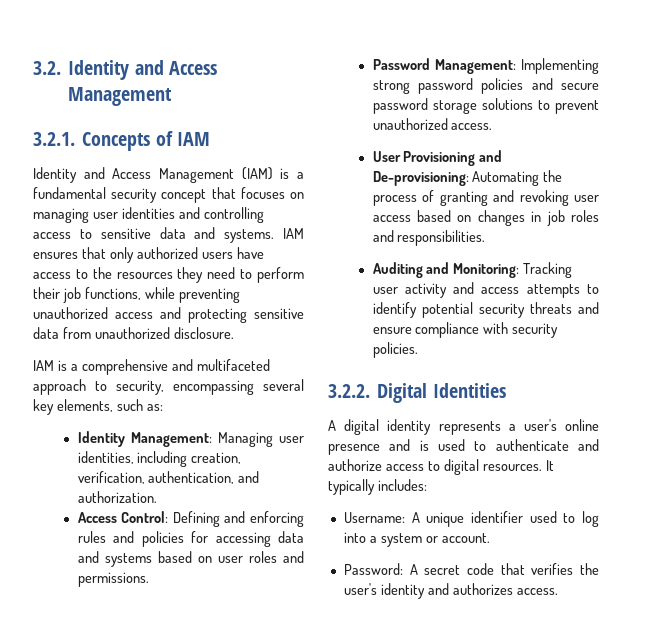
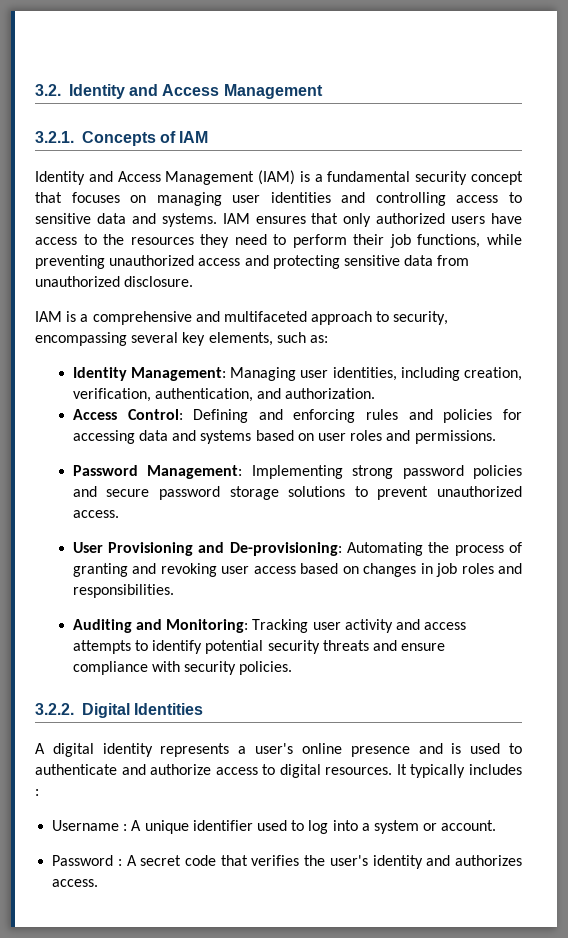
- It typically includes:
- Username: A unique identifier used to log into a system or account.
+ It typically includes :
+ Username : A unique identifier used to log into a system or account.
- Password: A secret code that verifies the user's identity and authorizes access.
+ Password : A secret code that verifies the user's identity and authorizes access.

